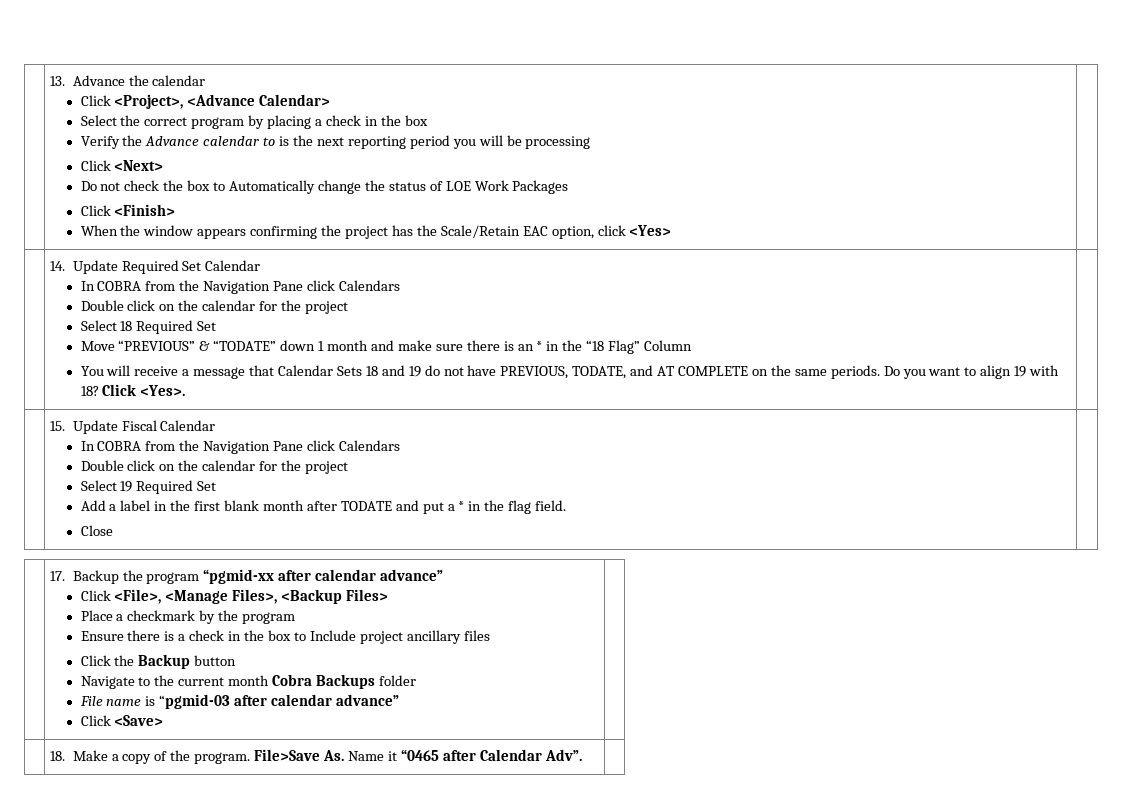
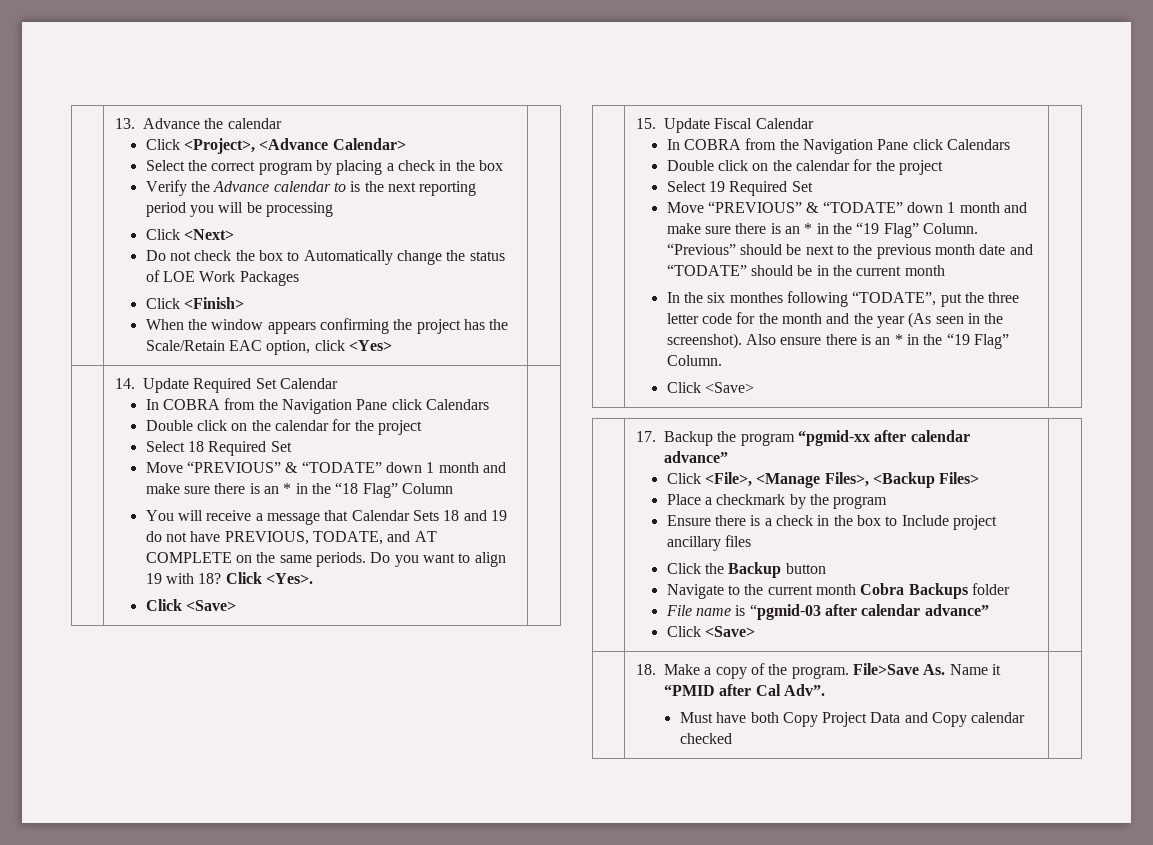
  Click <Yes>.
+ Click <Save>
- Add a label in the first blank month after TODATE and put a * in the flag field.
- Close
+ Move “PREVIOUS” & “TODATE” down 1 month and make sure there is an * in the “19 Flag” Column. “Previous” should be next to the previous month date and “TODATE” should be in the current month
+ In the six monthes following “TODATE”, put the three letter code for the month and the year (As seen in the screenshot). Also ensure there is an * in the “19 Flag” Column.
+ Click <Save>
- | 18. Make a copy of the program. File>Save As. Name it “0465 after Calendar Adv”. |
+ | 18. Make a copy of the program. File>Save As. Name it “PMID after Cal Adv”.
+ Must have both Copy Project Data and Copy calendar checked |

